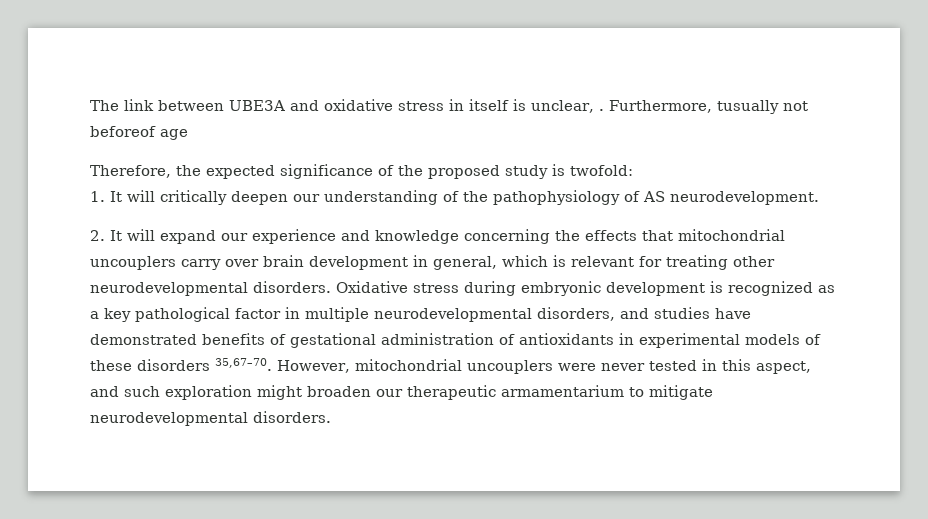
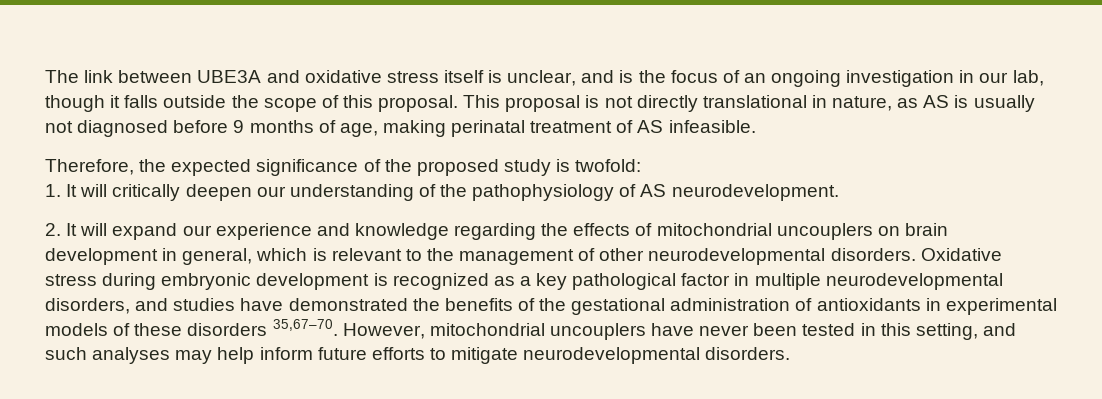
- The link between UBE3A and oxidative stress in itself is unclear, . Furthermore, tusually not beforeof age
+ The link between UBE3A and oxidative stress itself is unclear, and is the focus of an ongoing investigation in our lab, though it falls outside the scope of this proposal. This proposal is not directly translational in nature, as AS is usually not diagnosed before 9 months of age, making perinatal treatment of AS infeasible.
- 2. It will expand our experience and knowledge concerning the effects that mitochondrial uncouplers carry over brain development in general, which is relevant for treating other neurodevelopmental disorders.
+ 2. It will expand our experience and knowledge regarding the effects of mitochondrial uncouplers on brain development in general, which is relevant to the management of other neurodevelopmental disorders.
- Oxidative stress during embryonic development is recognized as a key pathological factor in multiple neurodevelopmental disorders, and studies have demonstrated benefits of gestational administration of antioxidants in experimental models of these disorders 35,67–70.
+ Oxidative stress during embryonic development is recognized as a key pathological factor in multiple neurodevelopmental disorders, and studies have demonstrated the benefits of the gestational administration of antioxidants in experimental models of these disorders 35,67–70.
- However, mitochondrial uncouplers were never tested in this aspect, and such exploration might broaden our therapeutic armamentarium to mitigate neurodevelopmental disorders.
+ However, mitochondrial uncouplers have never been tested in this setting, and such analyses may help inform future efforts to mitigate neurodevelopmental disorders.

